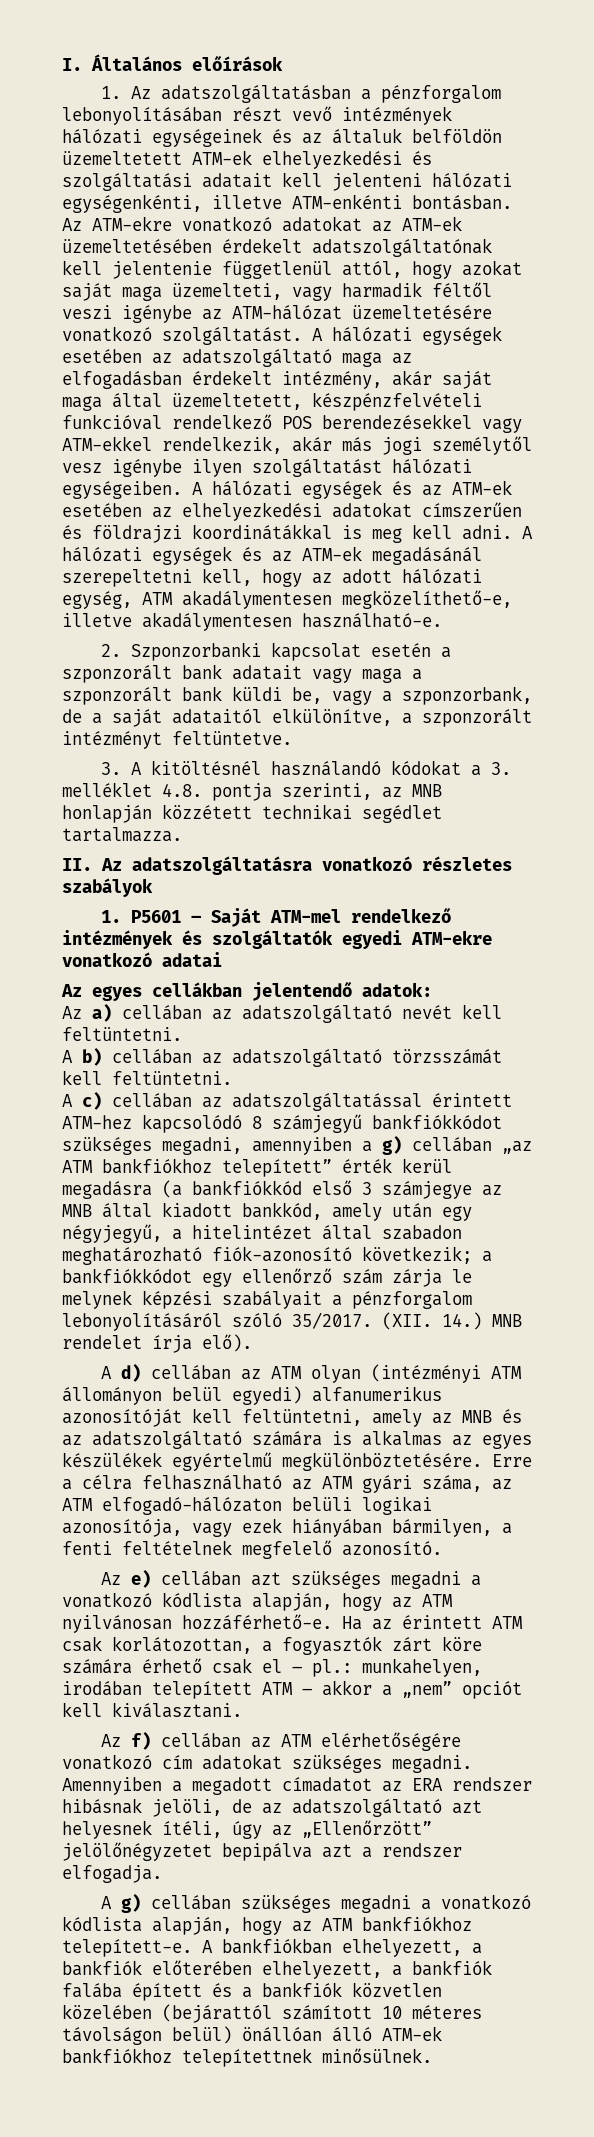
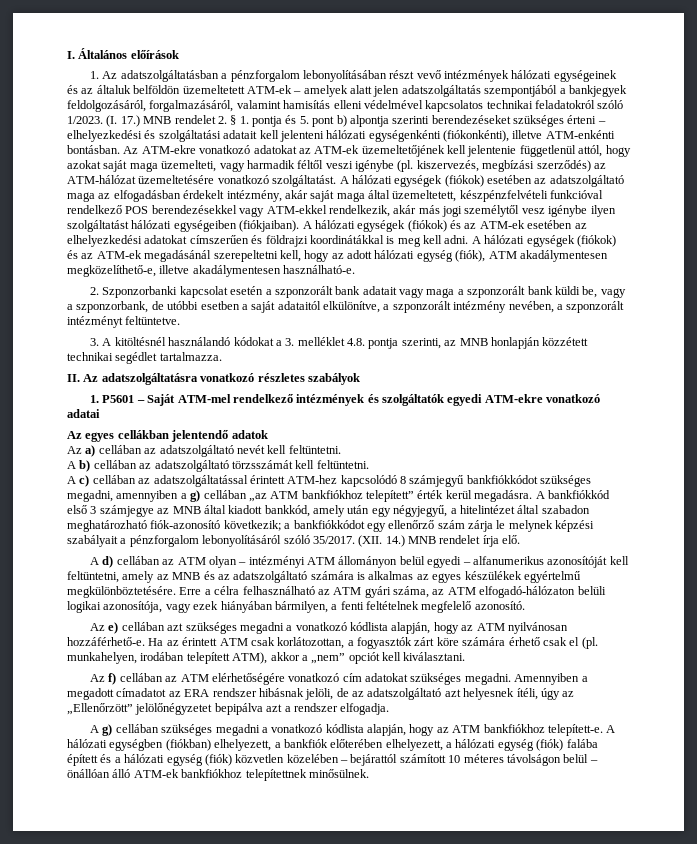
- 1. Az adatszolgáltatásban a pénzforgalom lebonyolításában részt vevő intézmények hálózati egységeinek és az általuk belföldön üzemeltetett ATM-ek elhelyezkedési és szolgáltatási adatait kell jelenteni hálózati egységenkénti, illetve ATM-enkénti bontásban.
+ 1. Az adatszolgáltatásban a pénzforgalom lebonyolításában részt vevő intézmények hálózati egységeinek és az általuk belföldön üzemeltetett ATM-ek – amelyek alatt jelen adatszolgáltatás szempontjából a bankjegyek feldolgozásáról, forgalmazásáról, valamint hamisítás elleni védelmével kapcsolatos technikai feladatokról szóló 1/2023. (I. 17.) MNB rendelet 2. § 1. pontja és 5. pont b) alpontja szerinti berendezéseket szükséges érteni – elhelyezkedési és szolgáltatási adatait kell jelenteni hálózati egységenkénti (fiókonkénti), illetve ATM-enkénti bontásban.
- Az ATM-ekre vonatkozó adatokat az ATM-ek üzemeltetésében érdekelt adatszolgáltatónak kell jelentenie függetlenül attól, hogy azokat saját maga üzemelteti, vagy harmadik féltől veszi igénybe az ATM-hálózat üzemeltetésére vonatkozó szolgáltatást.
+ Az ATM-ekre vonatkozó adatokat az ATM-ek üzemeltetőjének kell jelentenie függetlenül attól, hogy azokat saját maga üzemelteti, vagy harmadik féltől veszi igénybe (pl. kiszervezés, megbízási szerződés) az ATM-hálózat üzemeltetésére vonatkozó szolgáltatást.
- A hálózati egységek esetében az adatszolgáltató maga az elfogadásban érdekelt intézmény, akár saját maga által üzemeltetett, készpénzfelvételi funkcióval rendelkező POS berendezésekkel vagy ATM-ekkel rendelkezik, akár más jogi személytől vesz igénybe ilyen szolgáltatást hálózati egységeiben. A hálózati egységek és az ATM-ek esetében az elhelyezkedési adatokat címszerűen és földrajzi koordinátákkal is meg kell adni.
+ A hálózati egységek (fiókok) esetében az adatszolgáltató maga az elfogadásban érdekelt intézmény, akár saját maga által üzemeltetett, készpénzfelvételi funkcióval rendelkező POS berendezésekkel vagy ATM-ekkel rendelkezik, akár más jogi személytől vesz igénybe ilyen szolgáltatást hálózati egységeiben (fiókjaiban). A hálózati egységek (fiókok) és az ATM-ek esetében az elhelyezkedési adatokat címszerűen és földrajzi koordinátákkal is meg kell adni.
- A hálózati egységek és az ATM-ek megadásánál szerepeltetni kell, hogy az adott hálózati egység, ATM akadálymentesen megközelíthető-e, illetve akadálymentesen használható-e.
+ A hálózati egységek (fiókok) és az ATM-ek megadásánál szerepeltetni kell, hogy az adott hálózati egység (fiók), ATM akadálymentesen megközelíthető-e, illetve akadálymentesen használható-e.
- 2. Szponzorbanki kapcsolat esetén a szponzorált bank adatait vagy maga a szponzorált bank küldi be, vagy a szponzorbank, de a saját adataitól elkülönítve, a szponzorált intézményt feltüntetve.
+ 2. Szponzorbanki kapcsolat esetén a szponzorált bank adatait vagy maga a szponzorált bank küldi be, vagy a szponzorbank, de utóbbi esetben a saját adataitól elkülönítve, a szponzorált intézmény nevében, a szponzorált intézményt feltüntetve.
- Az egyes cellákban jelentendő adatok:
+ Az egyes cellákban jelentendő adatok
- A c) cellában az adatszolgáltatással érintett ATM-hez kapcsolódó 8 számjegyű bankfiókkódot szükséges megadni, amennyiben a g) cellában „az ATM bankfiókhoz telepített” érték kerül megadásra (a bankfiókkód első 3 számjegye az MNB által kiadott bankkód, amely után egy négyjegyű, a hitelintézet által szabadon meghatározható fiók-azonosító következik; a bankfiókkódot egy ellenőrző szám zárja le melynek képzési szabályait a pénzforgalom lebonyolításáról szóló 35/2017.
+ A c) cellában az adatszolgáltatással érintett ATM-hez kapcsolódó 8 számjegyű bankfiókkódot szükséges megadni, amennyiben a g) cellában „az ATM bankfiókhoz telepített” érték kerül megadásra. A bankfiókkód első 3 számjegye az MNB által kiadott bankkód, amely után egy négyjegyű, a hitelintézet által szabadon meghatározható fiók-azonosító következik; a bankfiókkódot egy ellenőrző szám zárja le melynek képzési szabályait a pénzforgalom lebonyolításáról szóló 35/2017.
- (XII. 14.) MNB rendelet írja elő).
+ (XII. 14.) MNB rendelet írja elő.
- A d) cellában az ATM olyan (intézményi ATM állományon belül egyedi) alfanumerikus azonosítóját kell feltüntetni, amely az MNB és az adatszolgáltató számára is alkalmas az egyes készülékek egyértelmű megkülönböztetésére.
+ A d) cellában az ATM olyan – intézményi ATM állományon belül egyedi – alfanumerikus azonosítóját kell feltüntetni, amely az MNB és az adatszolgáltató számára is alkalmas az egyes készülékek egyértelmű megkülönböztetésére.
- Ha az érintett ATM csak korlátozottan, a fogyasztók zárt köre számára érhető csak el – pl.: munkahelyen, irodában telepített ATM – akkor a „nem” opciót kell kiválasztani.
+ Ha az érintett ATM csak korlátozottan, a fogyasztók zárt köre számára érhető csak el (pl. munkahelyen, irodában telepített ATM), akkor a „nem” opciót kell kiválasztani.
- A bankfiókban elhelyezett, a bankfiók előterében elhelyezett, a bankfiók falába épített és a bankfiók közvetlen közelében (bejárattól számított 10 méteres távolságon belül) önállóan álló ATM-ek bankfiókhoz telepítettnek minősülnek.
+ A hálózati egységben (fiókban) elhelyezett, a bankfiók előterében elhelyezett, a hálózati egység (fiók) falába épített és a hálózati egység (fiók) közvetlen közelében – bejárattól számított 10 méteres távolságon belül – önállóan álló ATM-ek bankfiókhoz telepítettnek minősülnek.

